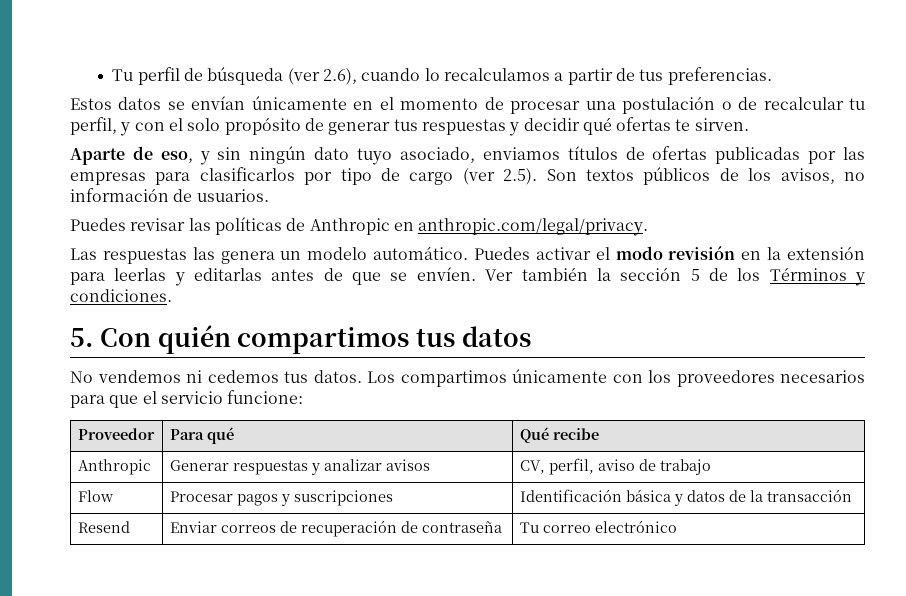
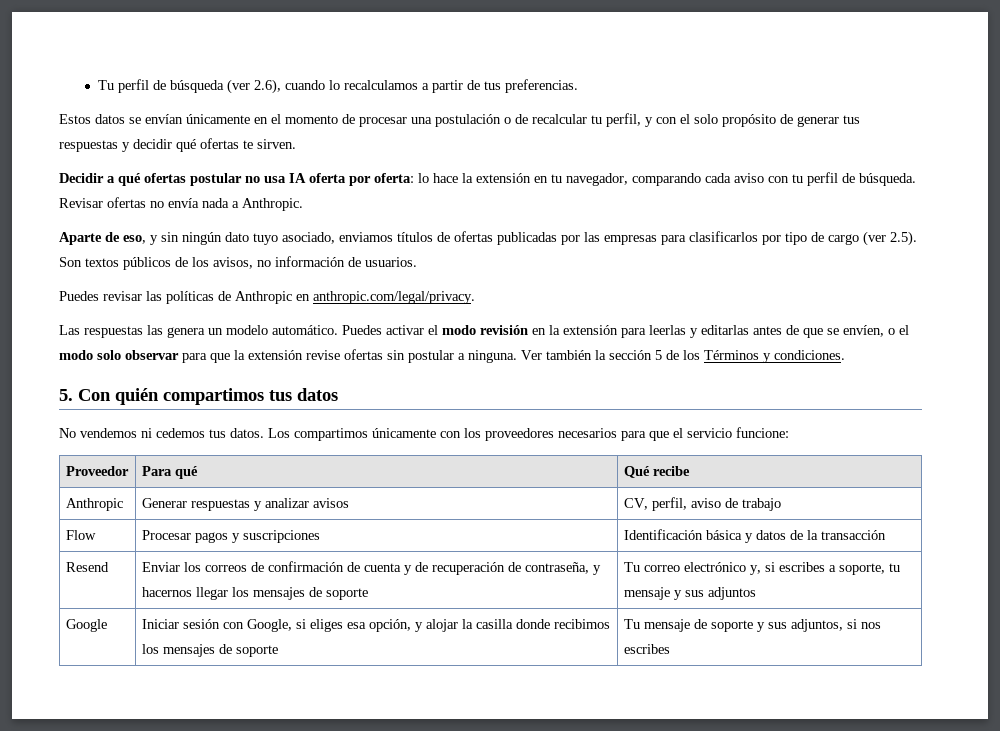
+ Decidir a qué ofertas postular no usa IA oferta por oferta: lo hace la extensión en tu navegador, comparando cada aviso con tu perfil de búsqueda. Revisar ofertas no envía nada a Anthropic.
- Puedes activar el modo revisión en la extensión para leerlas y editarlas antes de que se envíen.
+ Puedes activar el modo revisión en la extensión para leerlas y editarlas antes de que se envíen, o el modo solo observar para que la extensión revise ofertas sin postular a ninguna.
- Resend | Enviar correos de recuperación de contraseña | Tu correo electrónico
+ Resend | Enviar los correos de confirmación de cuenta y de recuperación de contraseña, y hacernos llegar los mensajes de soporte | Tu correo electrónico y, si escribes a soporte, tu mensaje y sus adjuntos
+ Google | Iniciar sesión con Google, si eliges esa opción, y alojar la casilla donde recibimos los mensajes de soporte | Tu mensaje de soporte y sus adjuntos, si nos escribes

